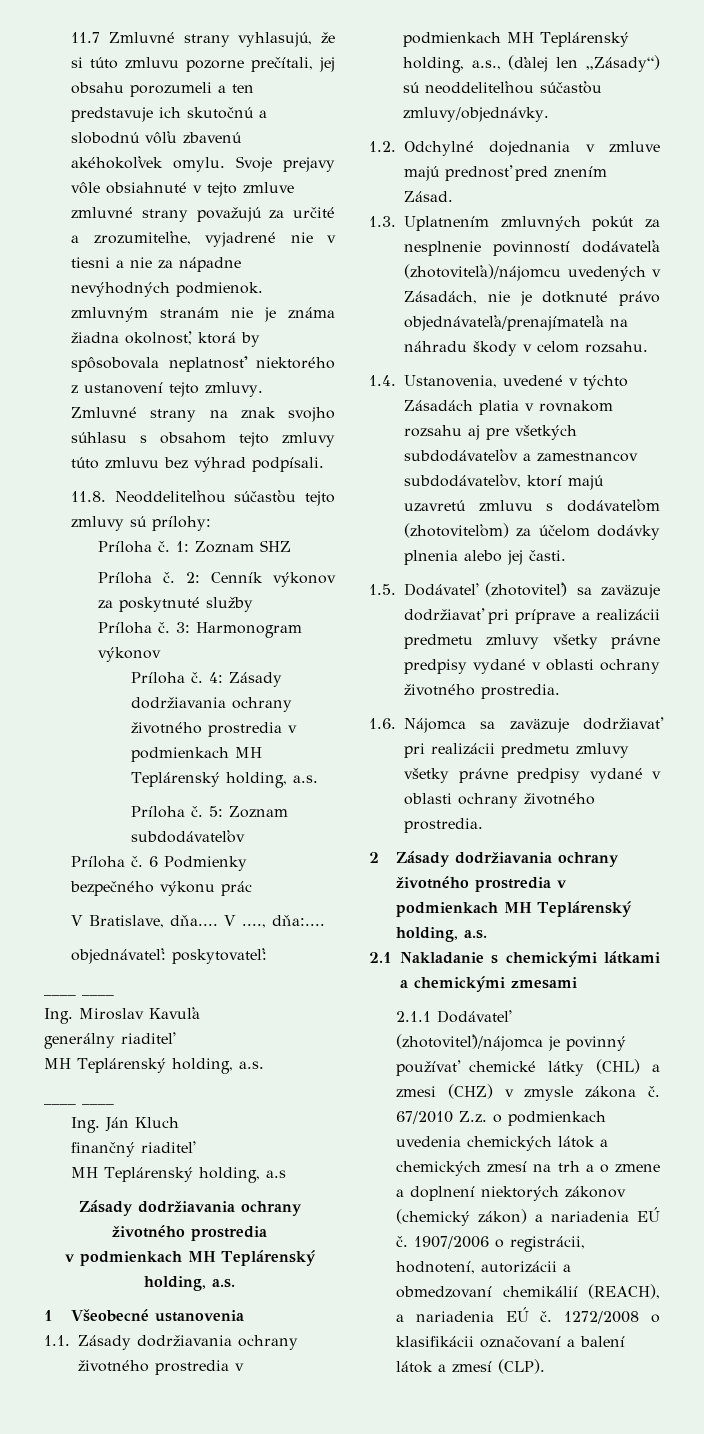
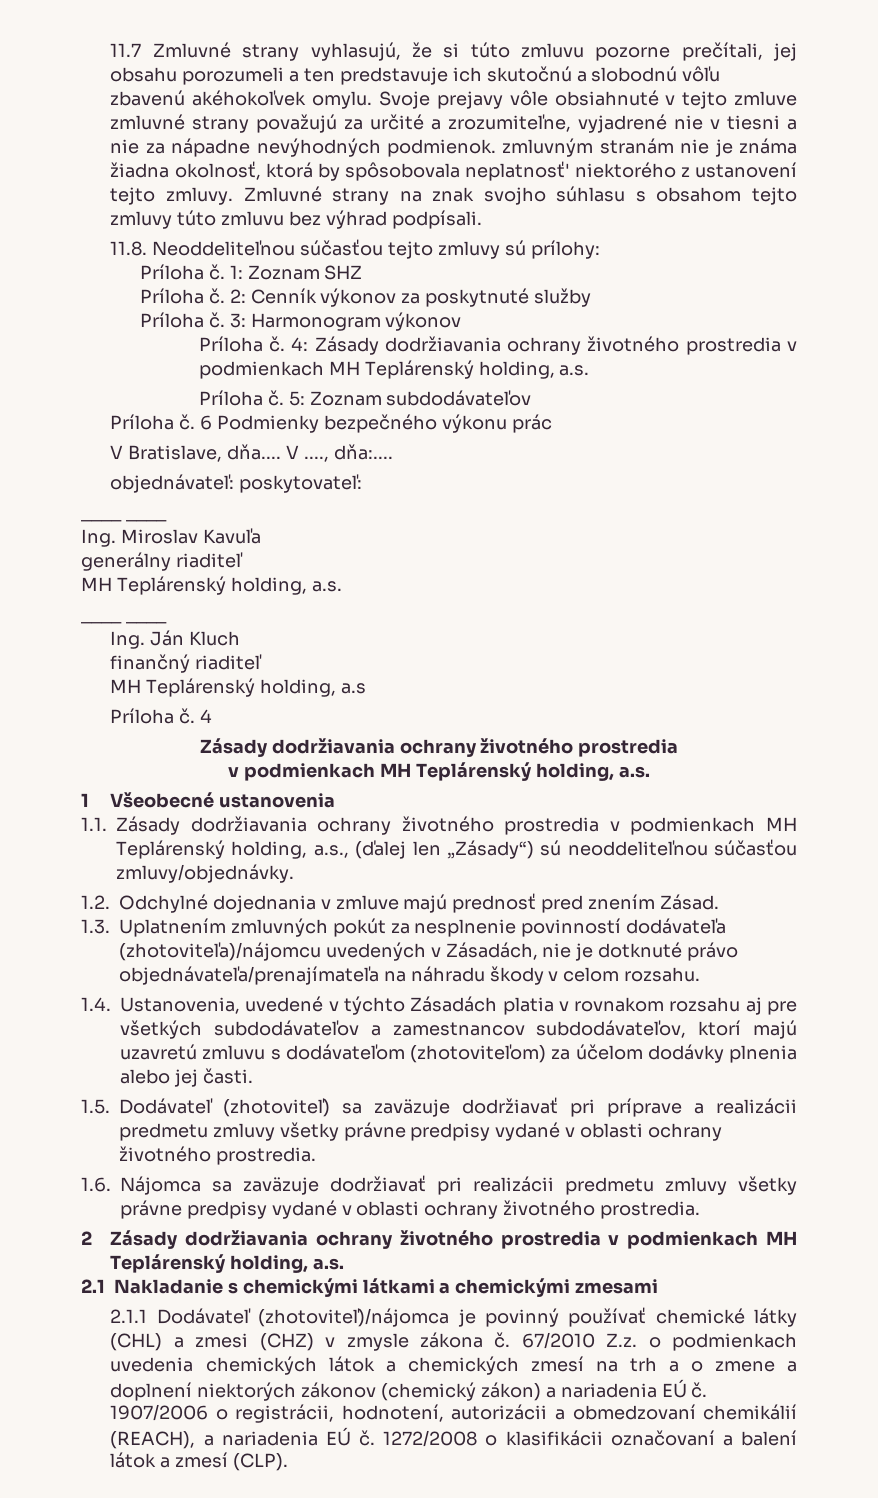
+ Príloha č. 4

